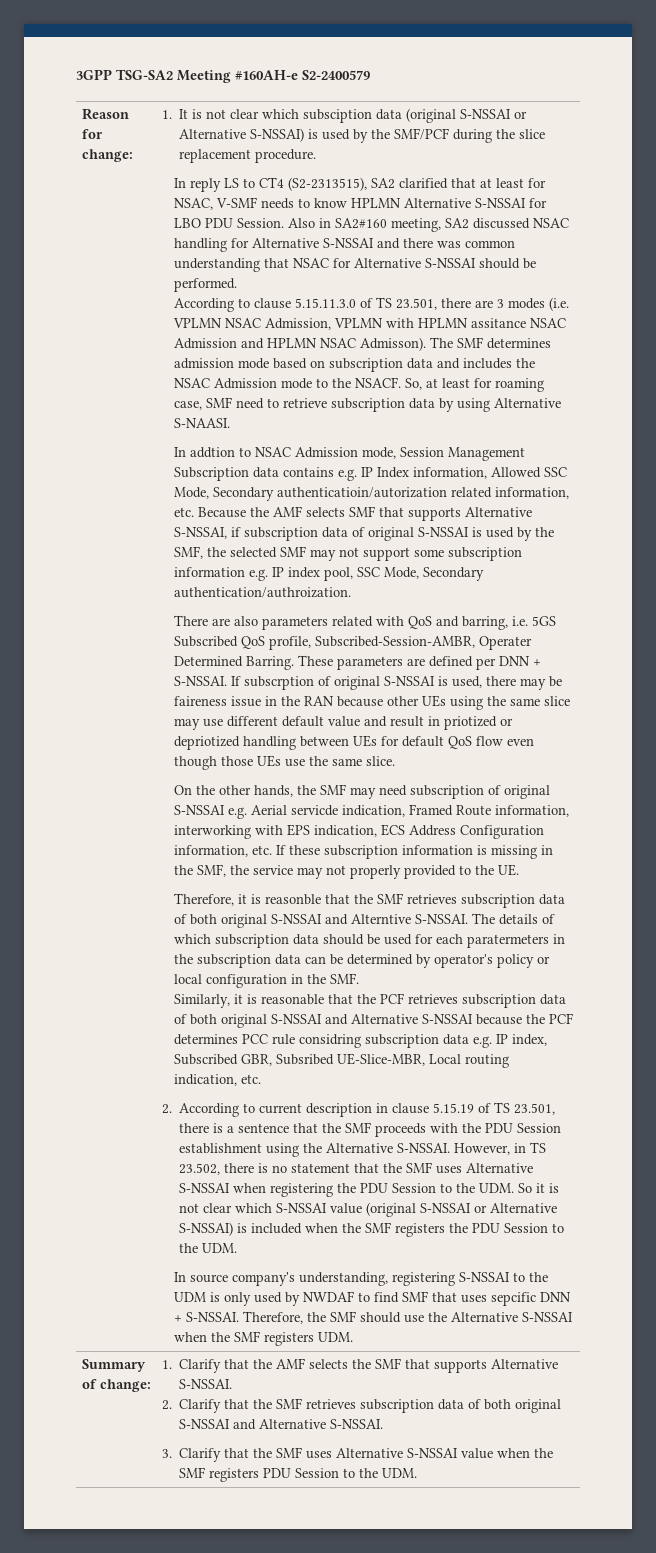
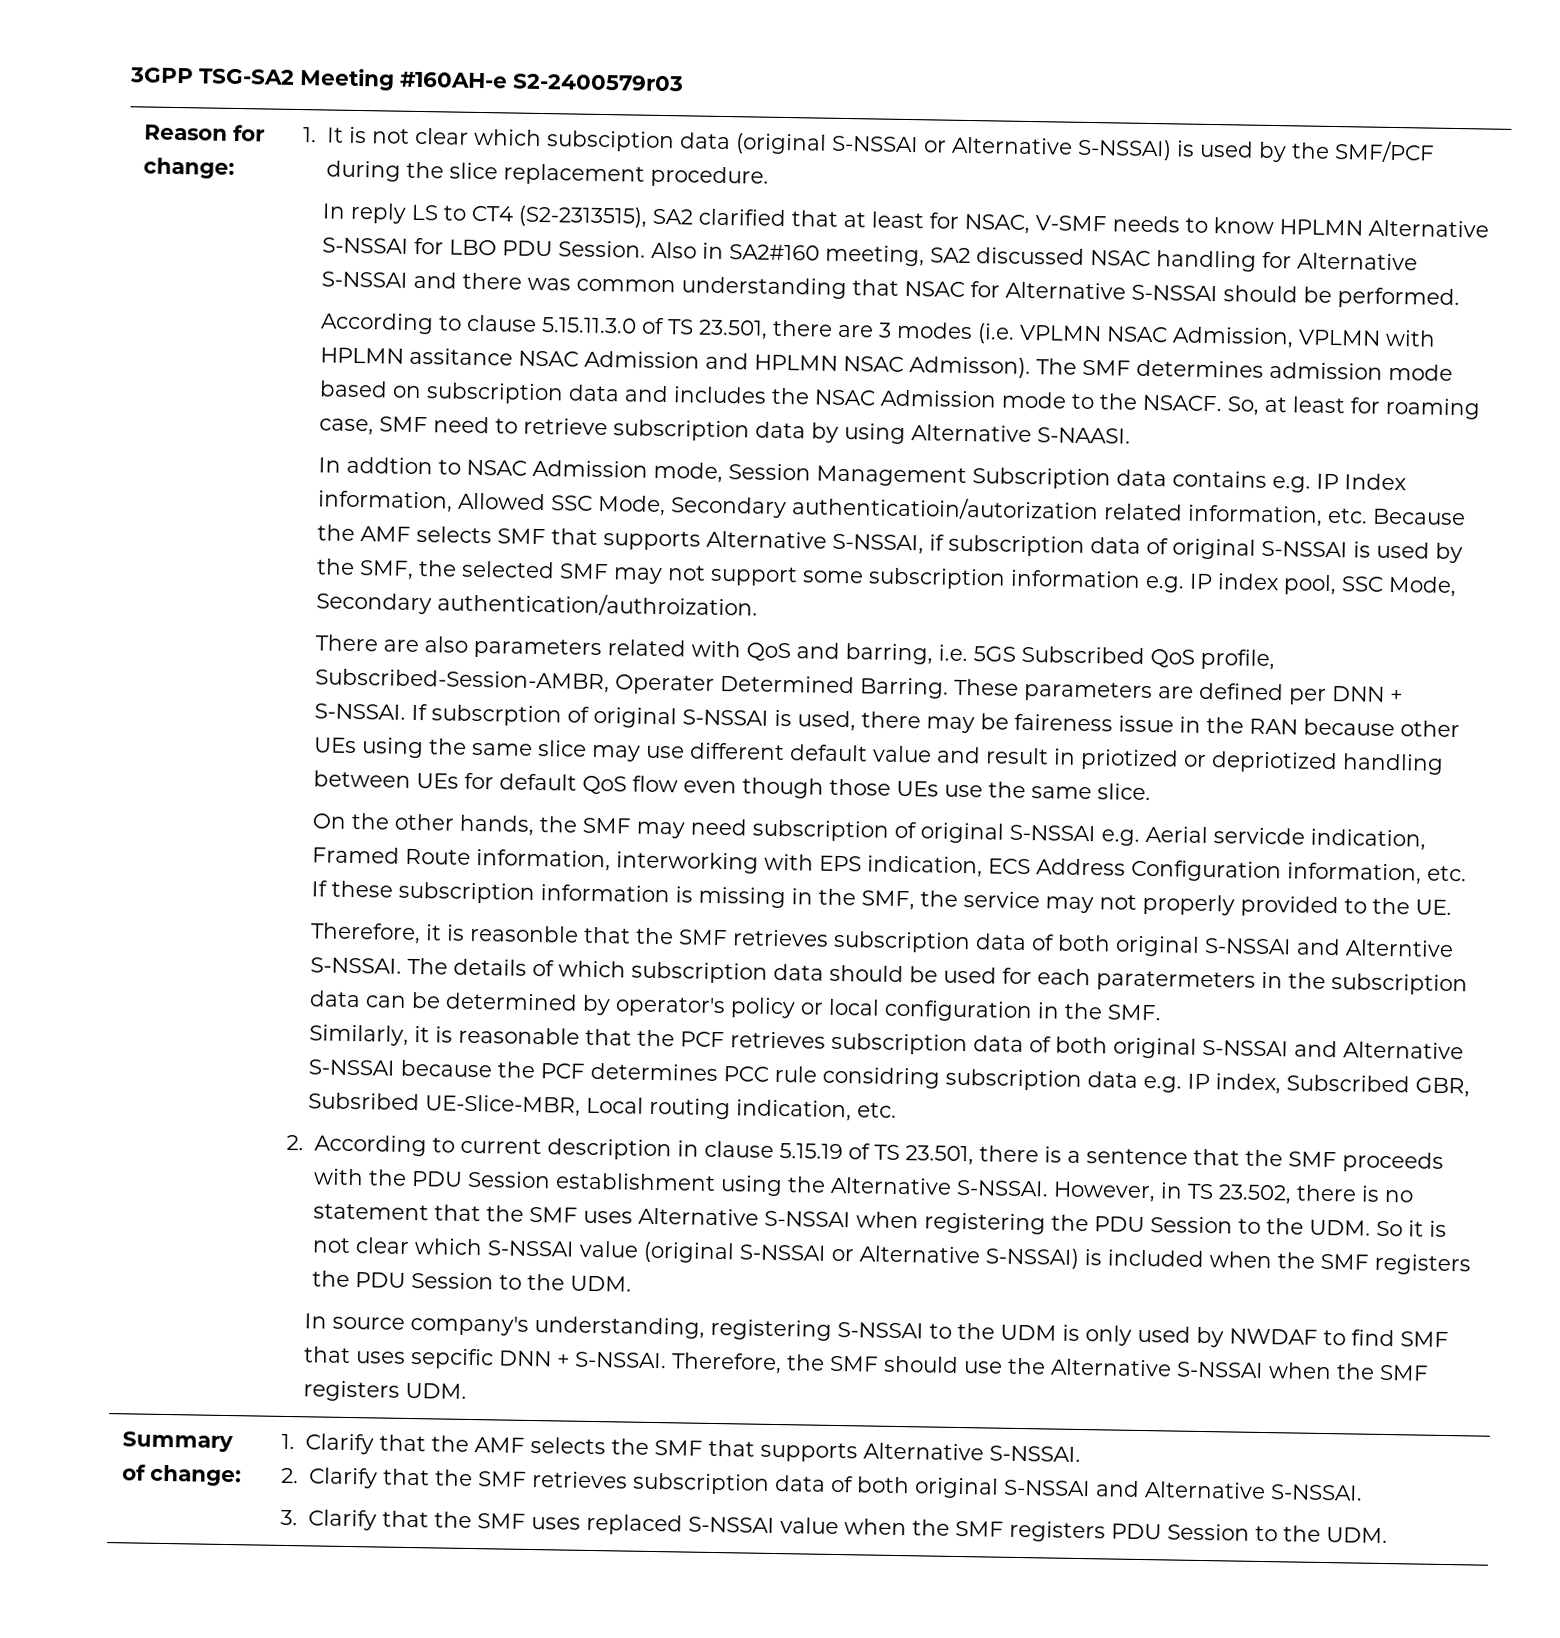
- 3GPP TSG-SA2 Meeting #160AH-e S2-2400579
+ 3GPP TSG-SA2 Meeting #160AH-e S2-2400579r03
- 3. Clarify that the SMF uses Alternative S-NSSAI value when the SMF registers PDU Session to the UDM.
+ 3. Clarify that the SMF uses replaced S-NSSAI value when the SMF registers PDU Session to the UDM.

